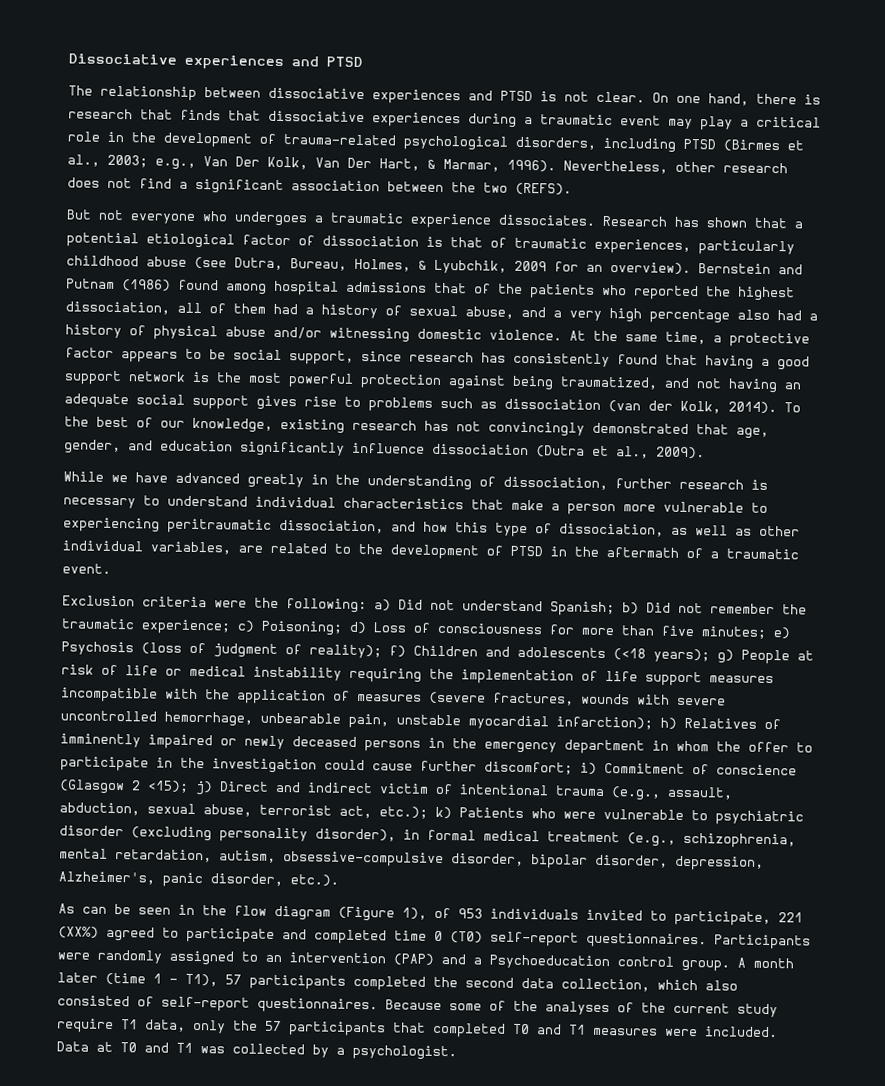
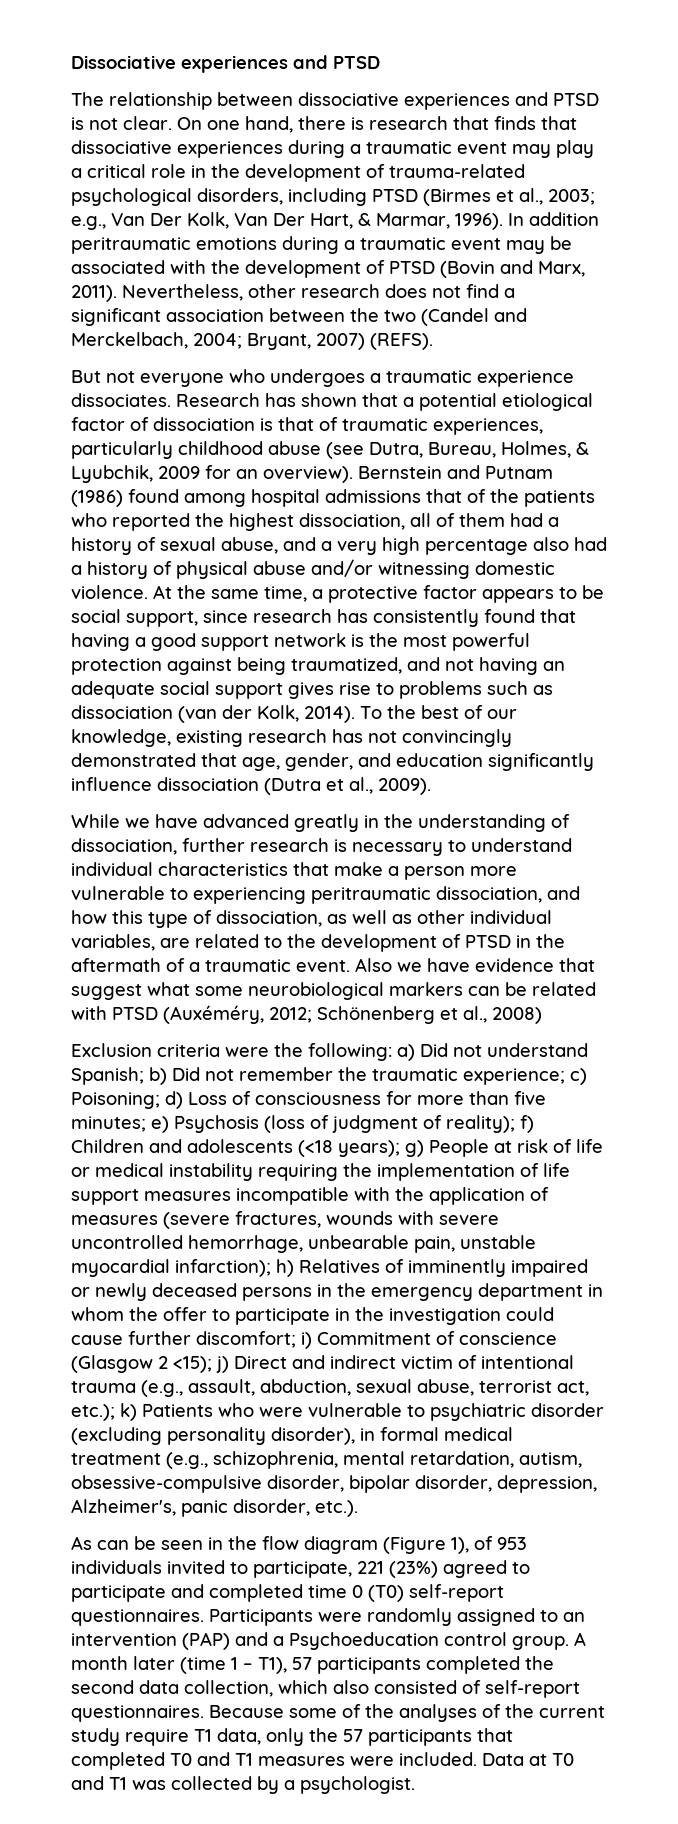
+ In addition peritraumatic emotions during a traumatic event may be associated with the development of PTSD (Bovin and Marx, 2011).
- Nevertheless, other research does not find a significant association between the two (REFS).
+ Nevertheless, other research does not find a significant association between the two (Candel and Merckelbach, 2004; Bryant, 2007) (REFS).
+ Also we have evidence that suggest what some neurobiological markers can be related with PTSD (Auxéméry, 2012; Schönenberg et al., 2008)
- As can be seen in the flow diagram (Figure 1), of 953 individuals invited to participate, 221 (XX%) agreed to participate and completed time 0 (T0) self-report questionnaires.
+ As can be seen in the flow diagram (Figure 1), of 953 individuals invited to participate, 221 (23%) agreed to participate and completed time 0 (T0) self-report questionnaires.

